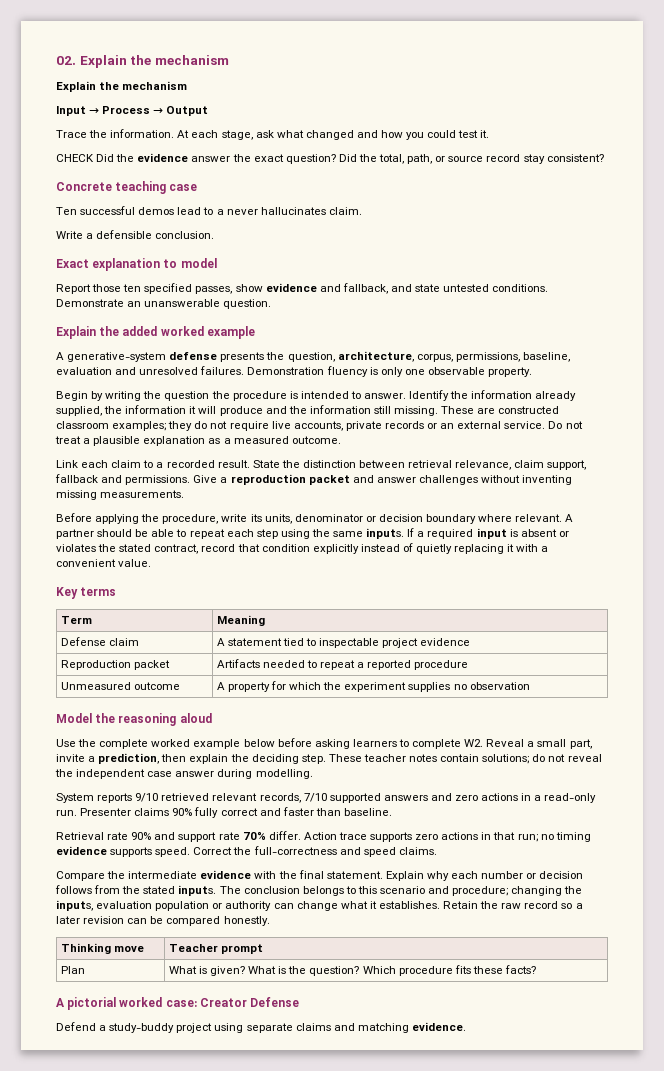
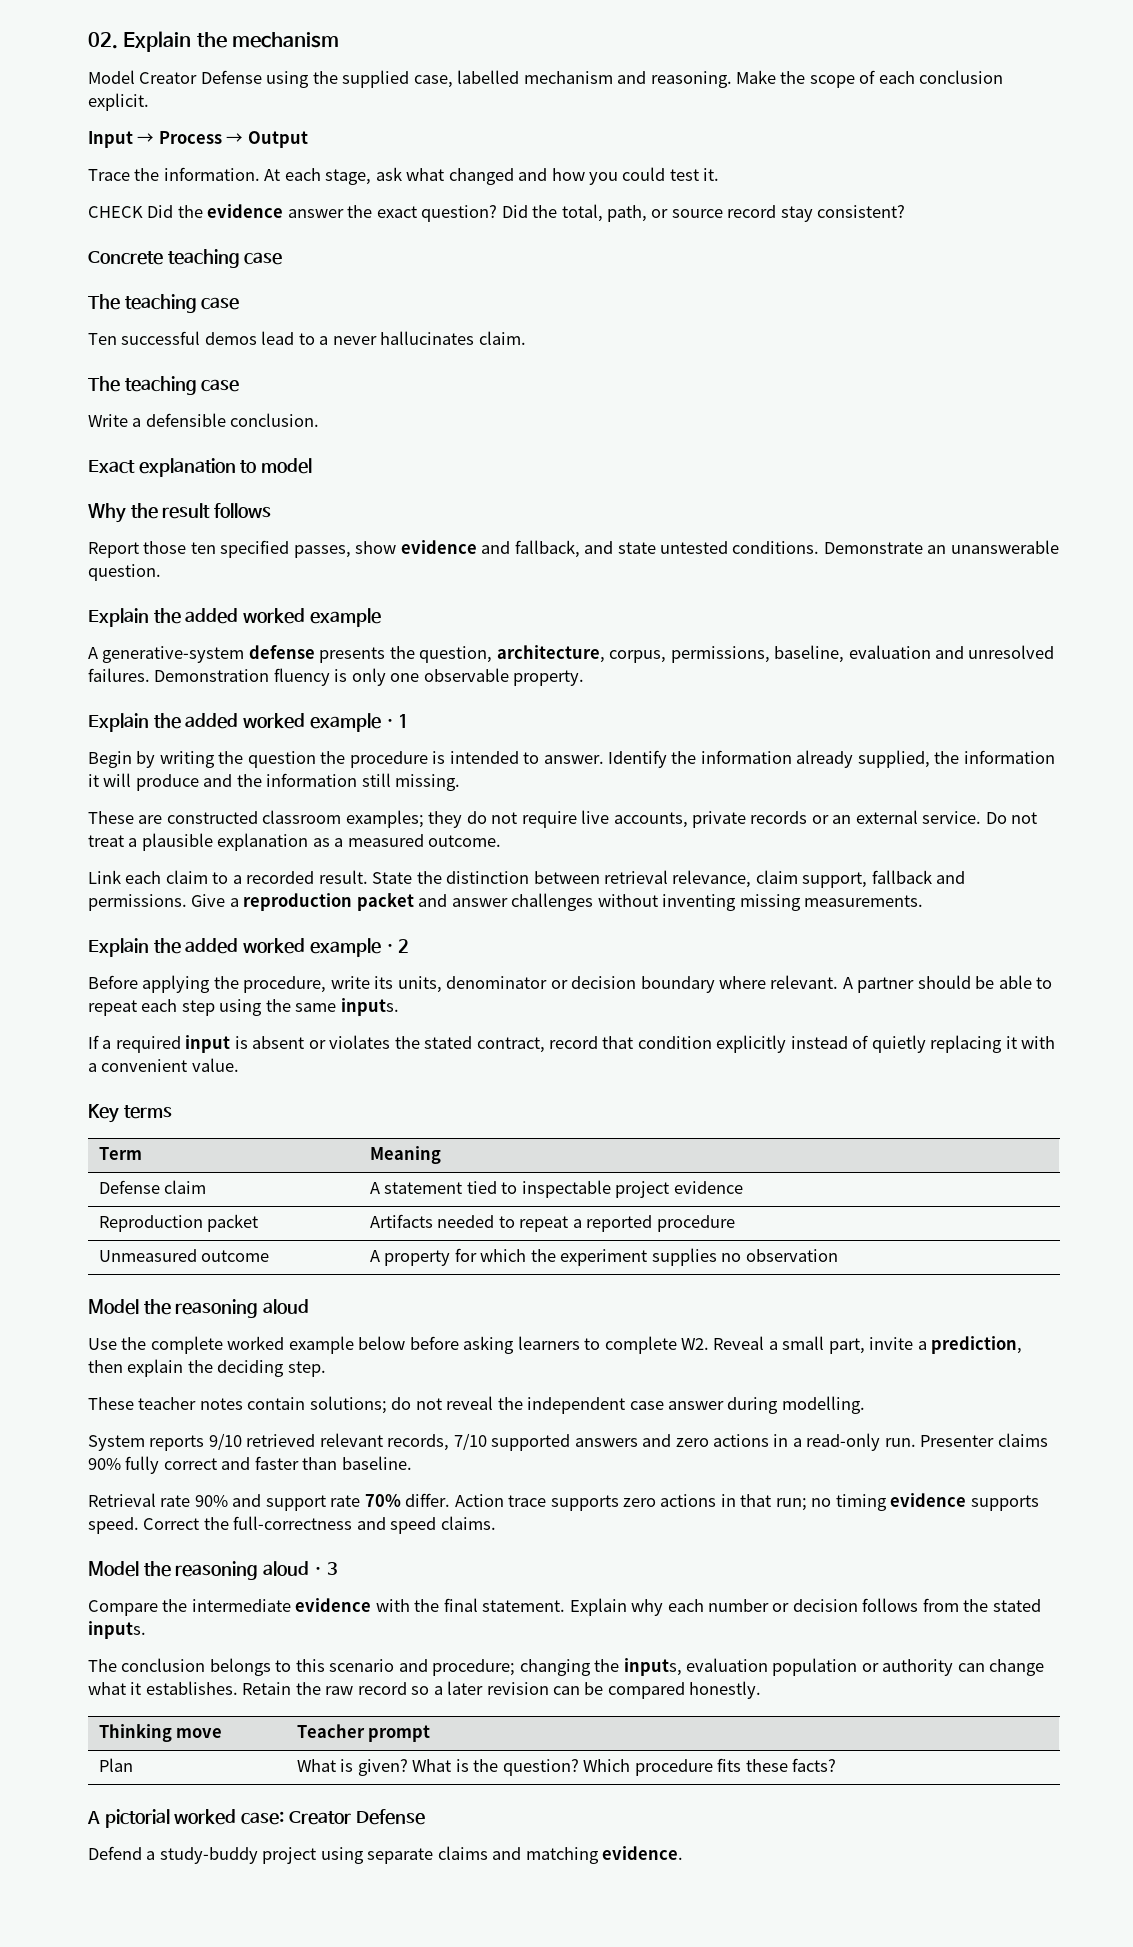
  02. Explain the mechanism
- Explain the mechanism
+ Model Creator Defense using the supplied case, labelled mechanism and reasoning. Make the scope of each conclusion explicit.
  Concrete teaching case
+ The teaching case
  Ten successful demos lead to a never hallucinates claim.
+ The teaching case
+ Why the result follows
+ Explain the added worked example · 1
- Identify the information already supplied, the information it will produce and the information still missing. These are constructed classroom examples; they do not require live accounts, private records or an external service.
+ Identify the information already supplied, the information it will produce and the information still missing.
+ These are constructed classroom examples; they do not require live accounts, private records or an external service.
+ Explain the added worked example · 2
- A partner should be able to repeat each step using the same inputs. If a required input is absent or violates the stated contract, record that condition explicitly instead of quietly replacing it with a convenient value.
+ A partner should be able to repeat each step using the same inputs.
+ If a required input is absent or violates the stated contract, record that condition explicitly instead of quietly replacing it with a convenient value.
- Use the complete worked example below before asking learners to complete W2. Reveal a small part, invite a prediction, then explain the deciding step. These teacher notes contain solutions; do not reveal the independent case answer during modelling.
+ Use the complete worked example below before asking learners to complete W2. Reveal a small part, invite a prediction, then explain the deciding step.
+ These teacher notes contain solutions; do not reveal the independent case answer during modelling.
+ Model the reasoning aloud · 3
- Explain why each number or decision follows from the stated inputs. The conclusion belongs to this scenario and procedure; changing the inputs, evaluation population or authority can change what it establishes.
+ Explain why each number or decision follows from the stated inputs.
+ The conclusion belongs to this scenario and procedure; changing the inputs, evaluation population or authority can change what it establishes.

